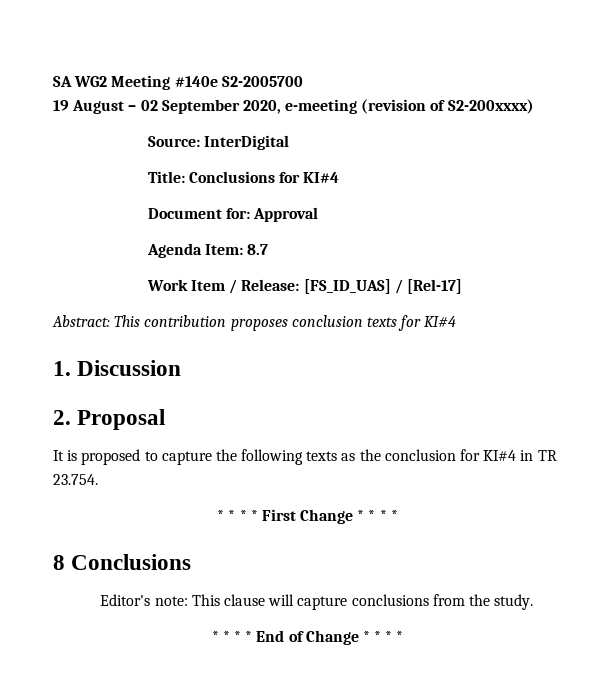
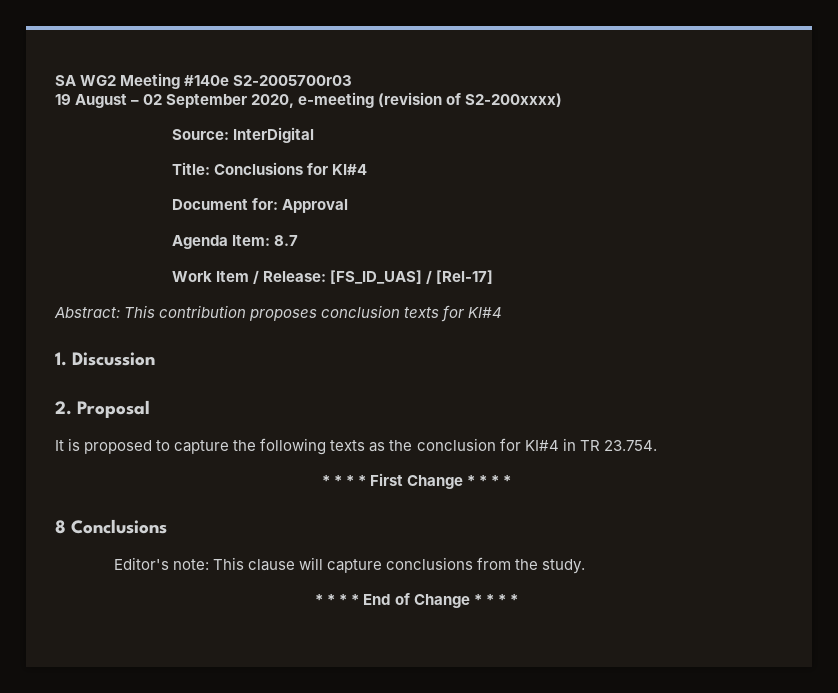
- SA WG2 Meeting #140e S2-2005700
+ SA WG2 Meeting #140e S2-2005700r03

